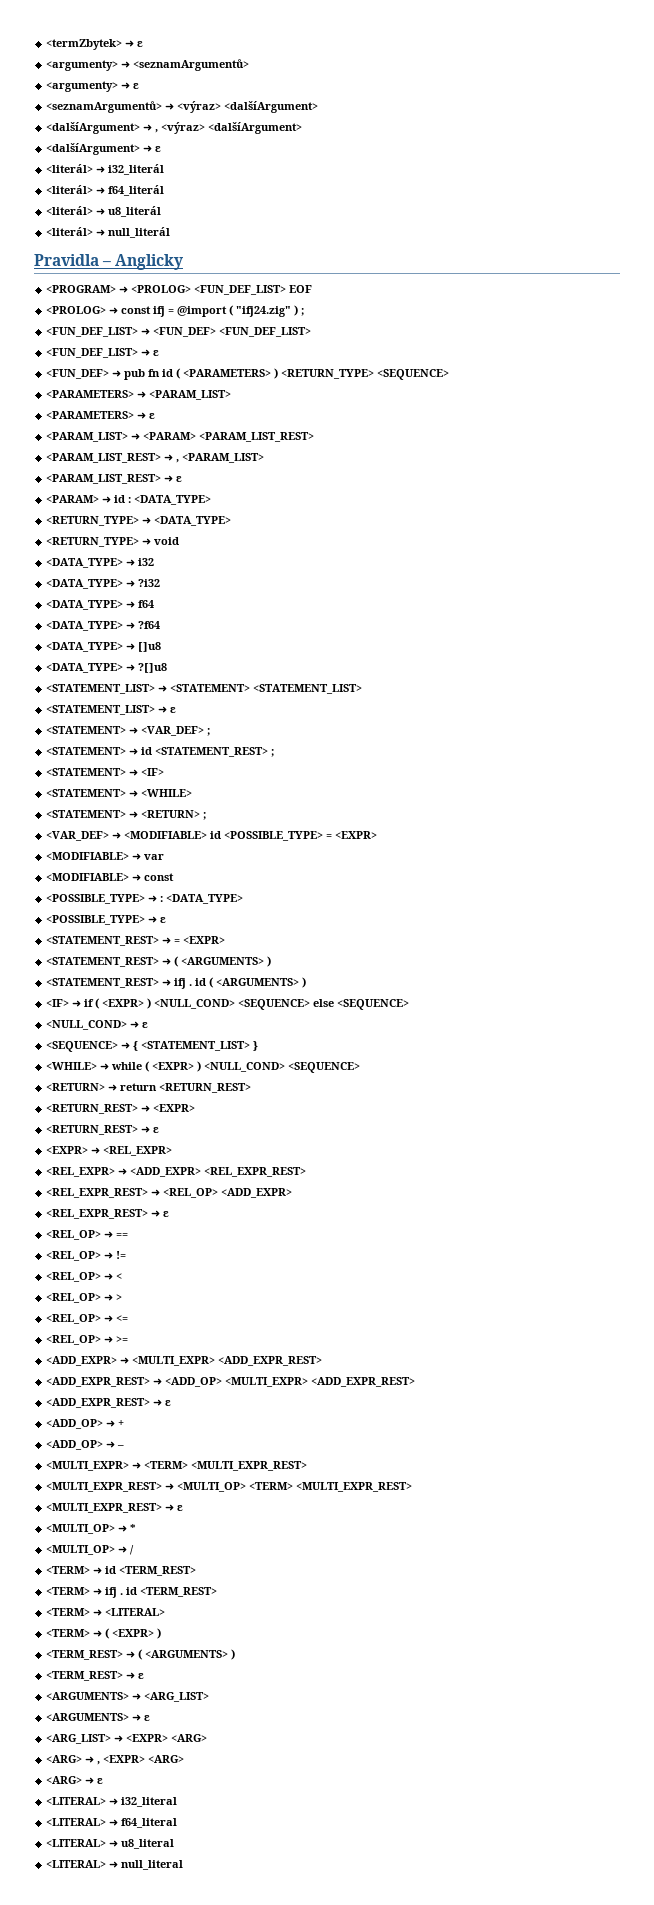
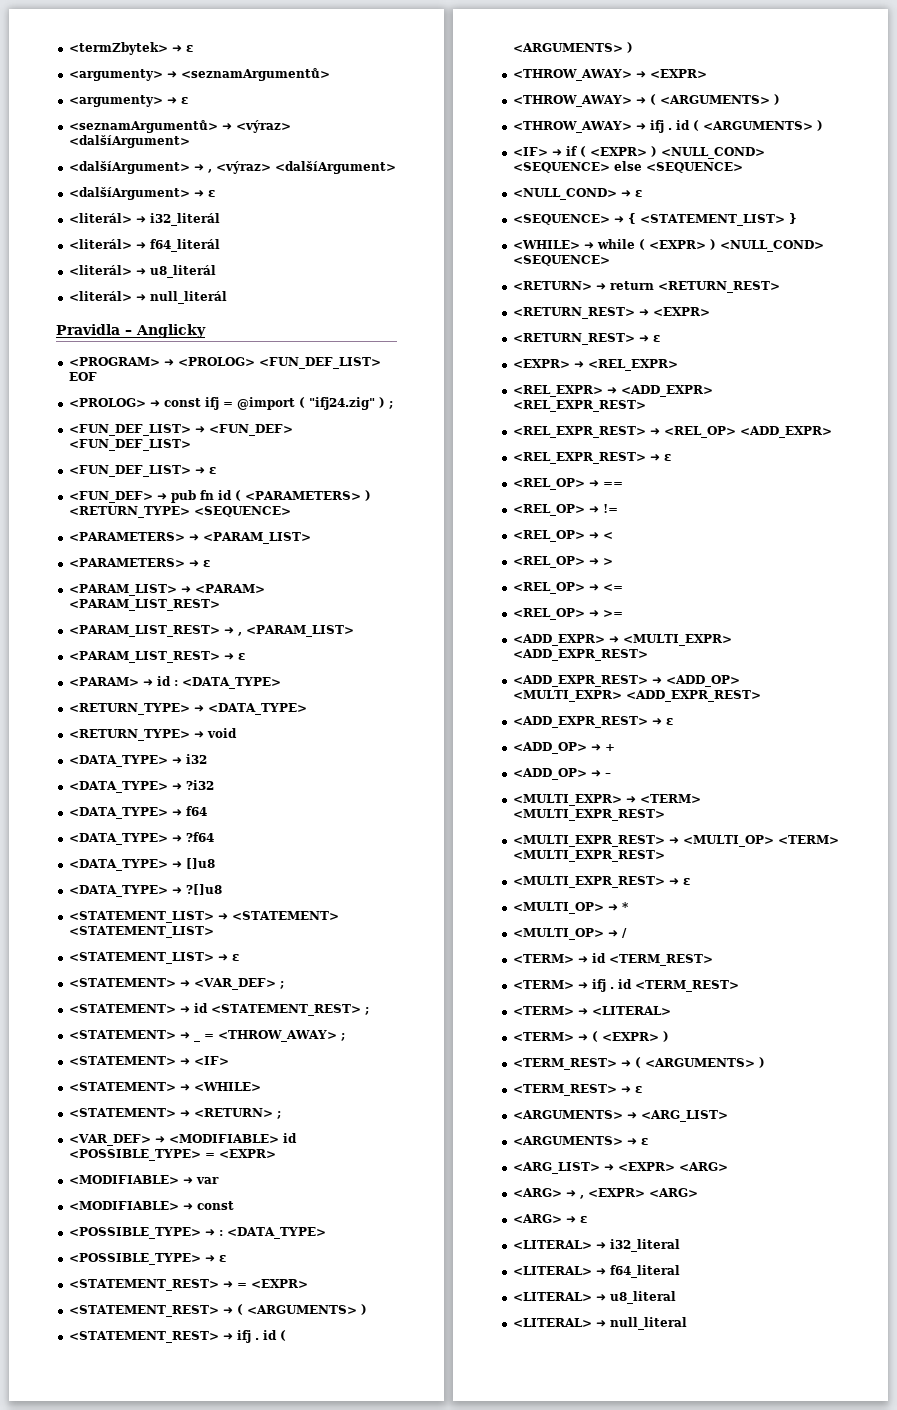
+ <STATEMENT> ➜ _ = <THROW_AWAY> ;
+ <THROW_AWAY> ➜ <EXPR>
+ <THROW_AWAY> ➜ ( <ARGUMENTS> )
+ <THROW_AWAY> ➜ ifj . id ( <ARGUMENTS> )

